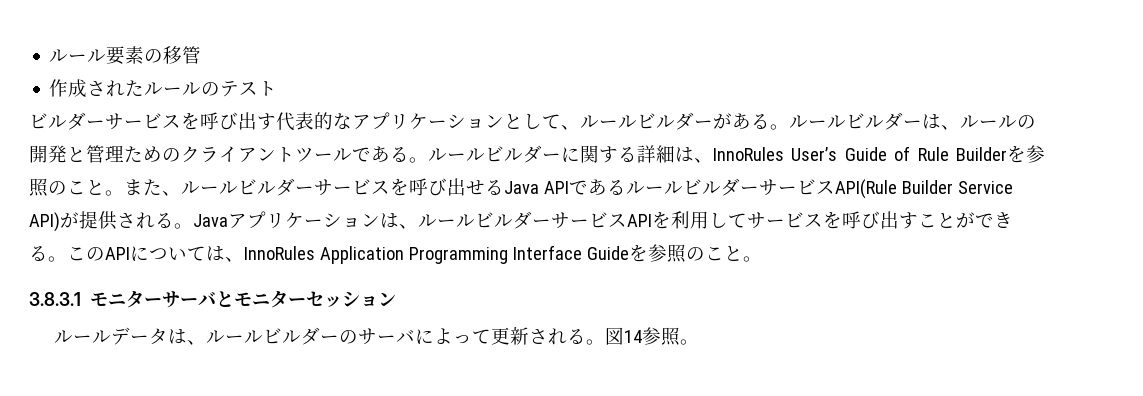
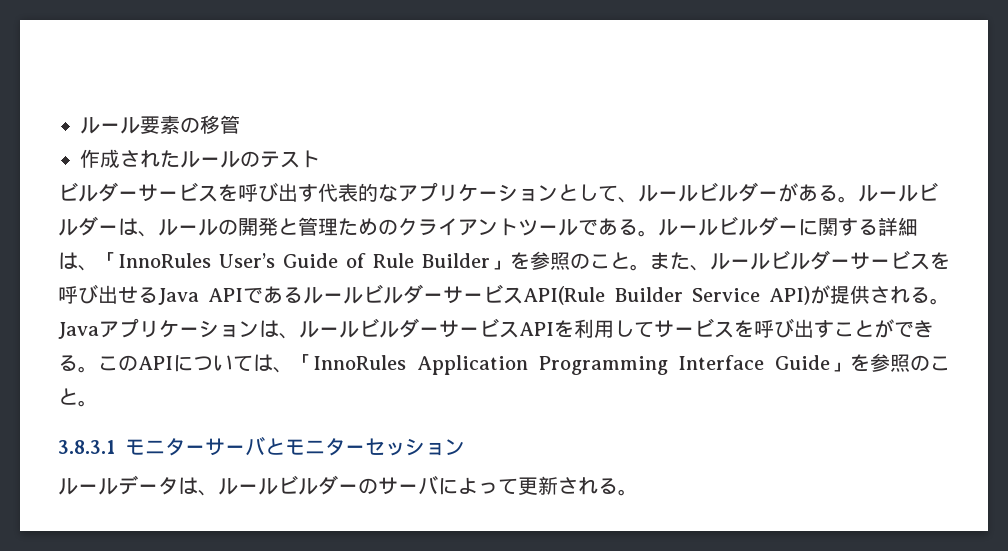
- ルールビルダーに関する詳細は、InnoRules User’s Guide of Rule Builderを参照のこと。
+ ルールビルダーに関する詳細は、「InnoRules User’s Guide of Rule Builder」を参照のこと。
- このAPIについては、InnoRules Application Programming Interface Guideを参照のこと。
+ このAPIについては、「InnoRules Application Programming Interface Guide」を参照のこと。
- 図14参照。

